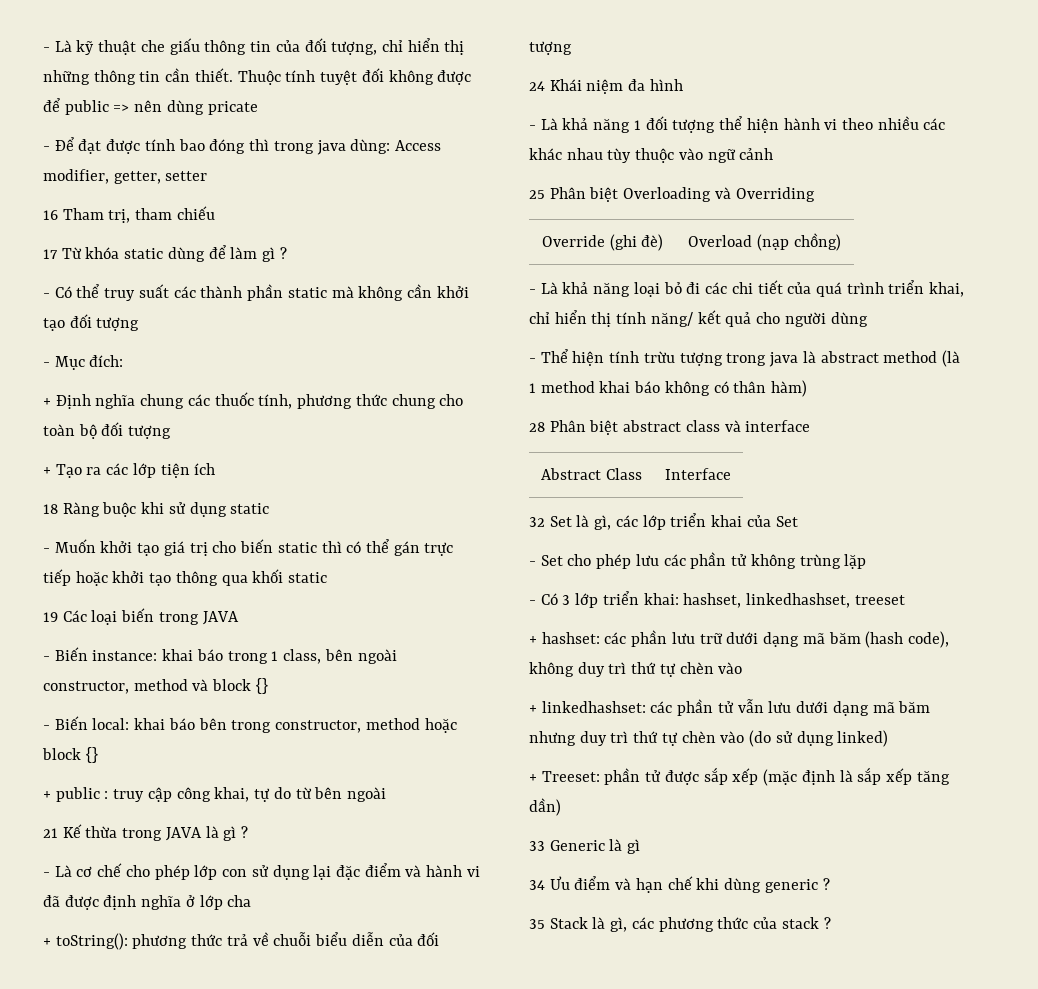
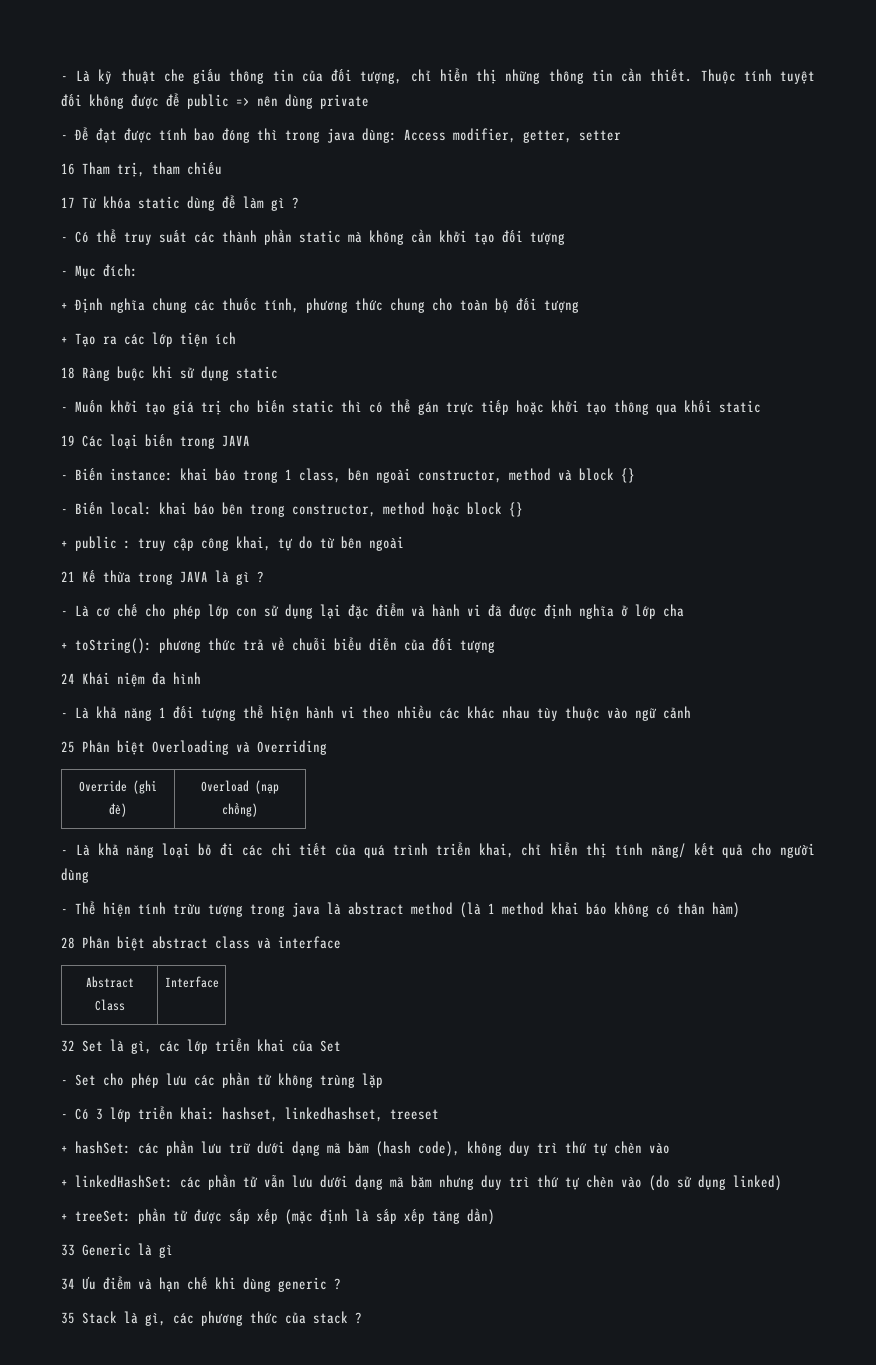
- Thuộc tính tuyệt đối không được để public => nên dùng pricate
+ Thuộc tính tuyệt đối không được để public => nên dùng private
- + hashset: các phần lưu trữ dưới dạng mã băm (hash code), không duy trì thứ tự chèn vào
+ + hashSet: các phần lưu trữ dưới dạng mã băm (hash code), không duy trì thứ tự chèn vào
- + linkedhashset: các phần tử vẫn lưu dưới dạng mã băm nhưng duy trì thứ tự chèn vào (do sử dụng linked)
+ + linkedHashSet: các phần tử vẫn lưu dưới dạng mã băm nhưng duy trì thứ tự chèn vào (do sử dụng linked)
- + Treeset: phần tử được sắp xếp (mặc định là sắp xếp tăng dần)
+ + treeSet: phần tử được sắp xếp (mặc định là sắp xếp tăng dần)

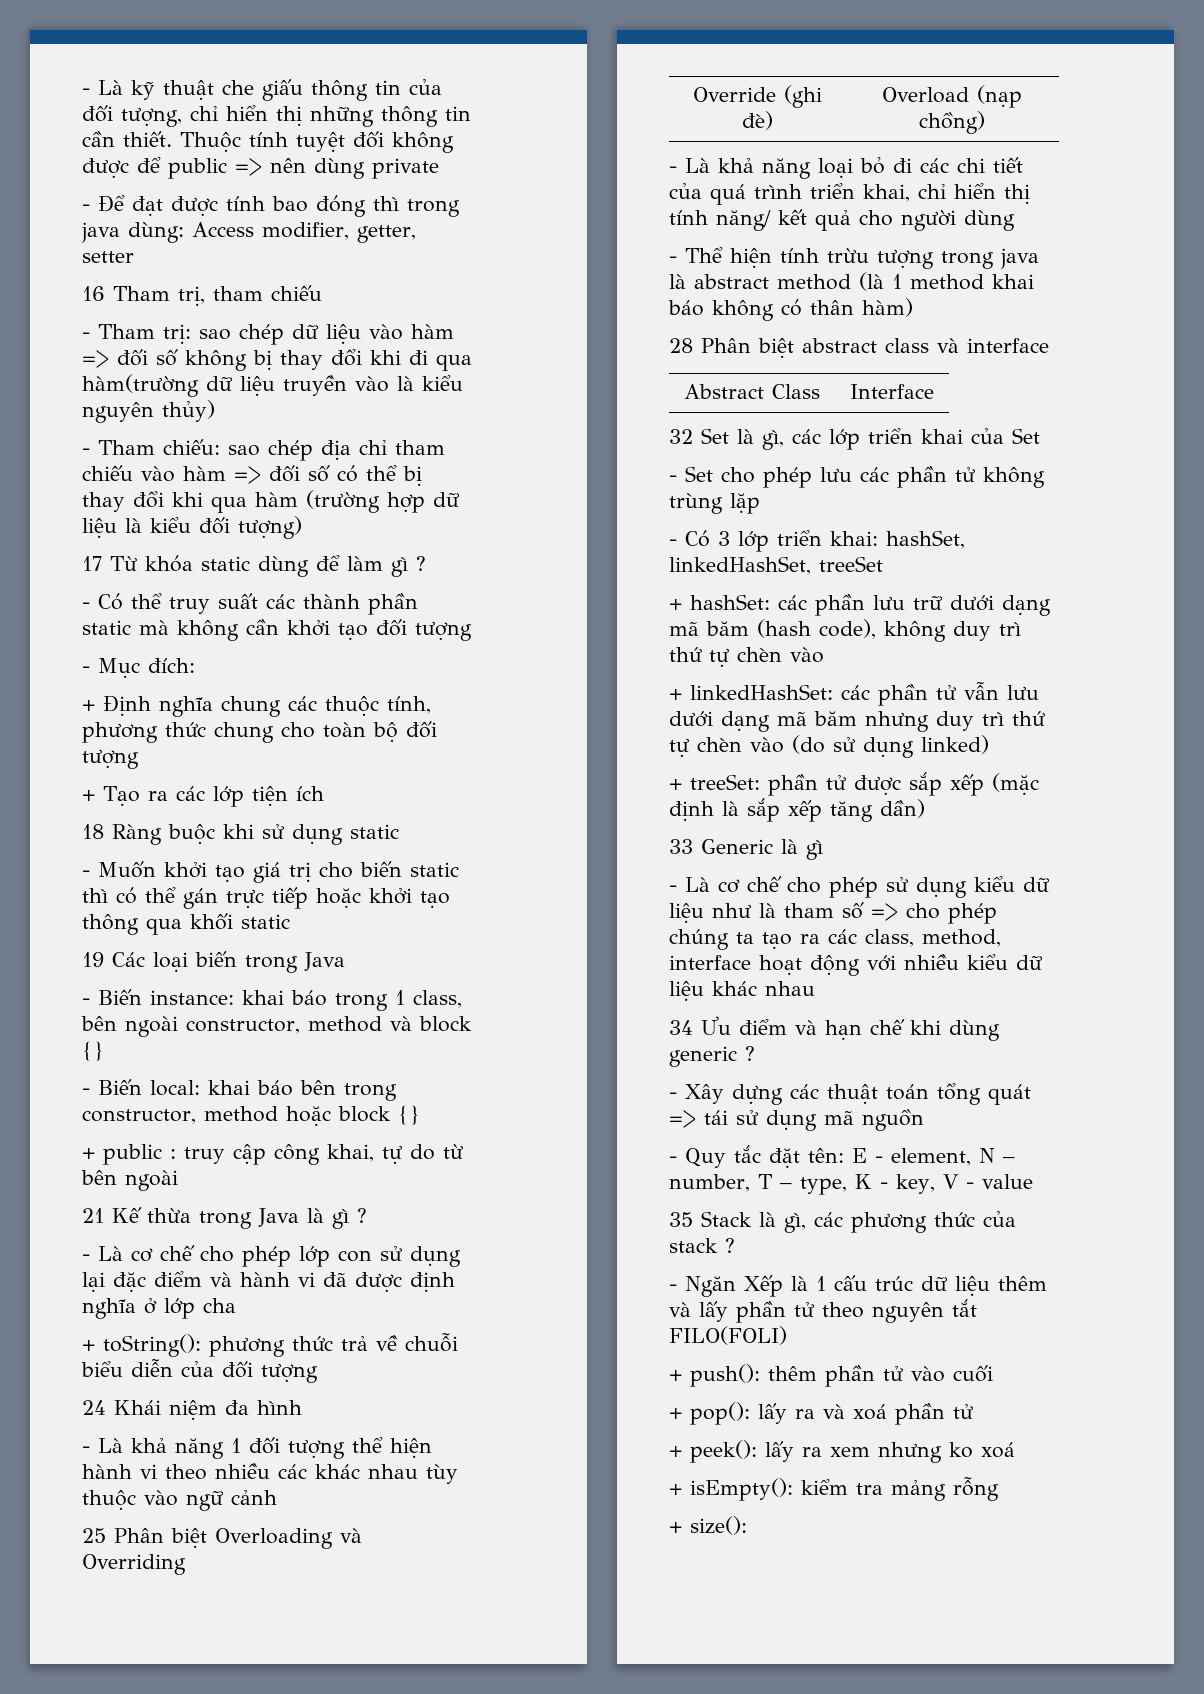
+ - Tham trị: sao chép dữ liệu vào hàm => đối số không bị thay đổi khi đi qua hàm(trường dữ liệu truyền vào là kiểu nguyên thủy)
+ - Tham chiếu: sao chép địa chỉ tham chiếu vào hàm => đối số có thể bị thay đổi khi qua hàm (trường hợp dữ liệu là kiểu đối tượng)
- + Định nghĩa chung các thuốc tính, phương thức chung cho toàn bộ đối tượng
+ + Định nghĩa chung các thuộc tính, phương thức chung cho toàn bộ đối tượng
- 19 Các loại biến trong JAVA
+ 19 Các loại biến trong Java
- 21 Kế thừa trong JAVA là gì ?
+ 21 Kế thừa trong Java là gì ?
- - Có 3 lớp triển khai: hashset, linkedhashset, treeset
+ - Có 3 lớp triển khai: hashSet, linkedHashSet, treeSet
+ - Là cơ chế cho phép sử dụng kiểu dữ liệu như là tham số => cho phép chúng ta tạo ra các class, method, interface hoạt động với nhiều kiểu dữ liệu khác nhau
+ - Xây dựng các thuật toán tổng quát => tái sử dụng mã nguồn
+ - Quy tắc đặt tên: E - element, N – number, T – type, K - key, V - value
+ - Ngăn Xếp là 1 cấu trúc dữ liệu thêm và lấy phần tử theo nguyên tắt FILO(FOLI)
+ + push(): thêm phần tử vào cuối
+ + pop(): lấy ra và xoá phần tử
+ + peek(): lấy ra xem nhưng ko xoá
+ + isEmpty(): kiểm tra mảng rỗng
+ + size():

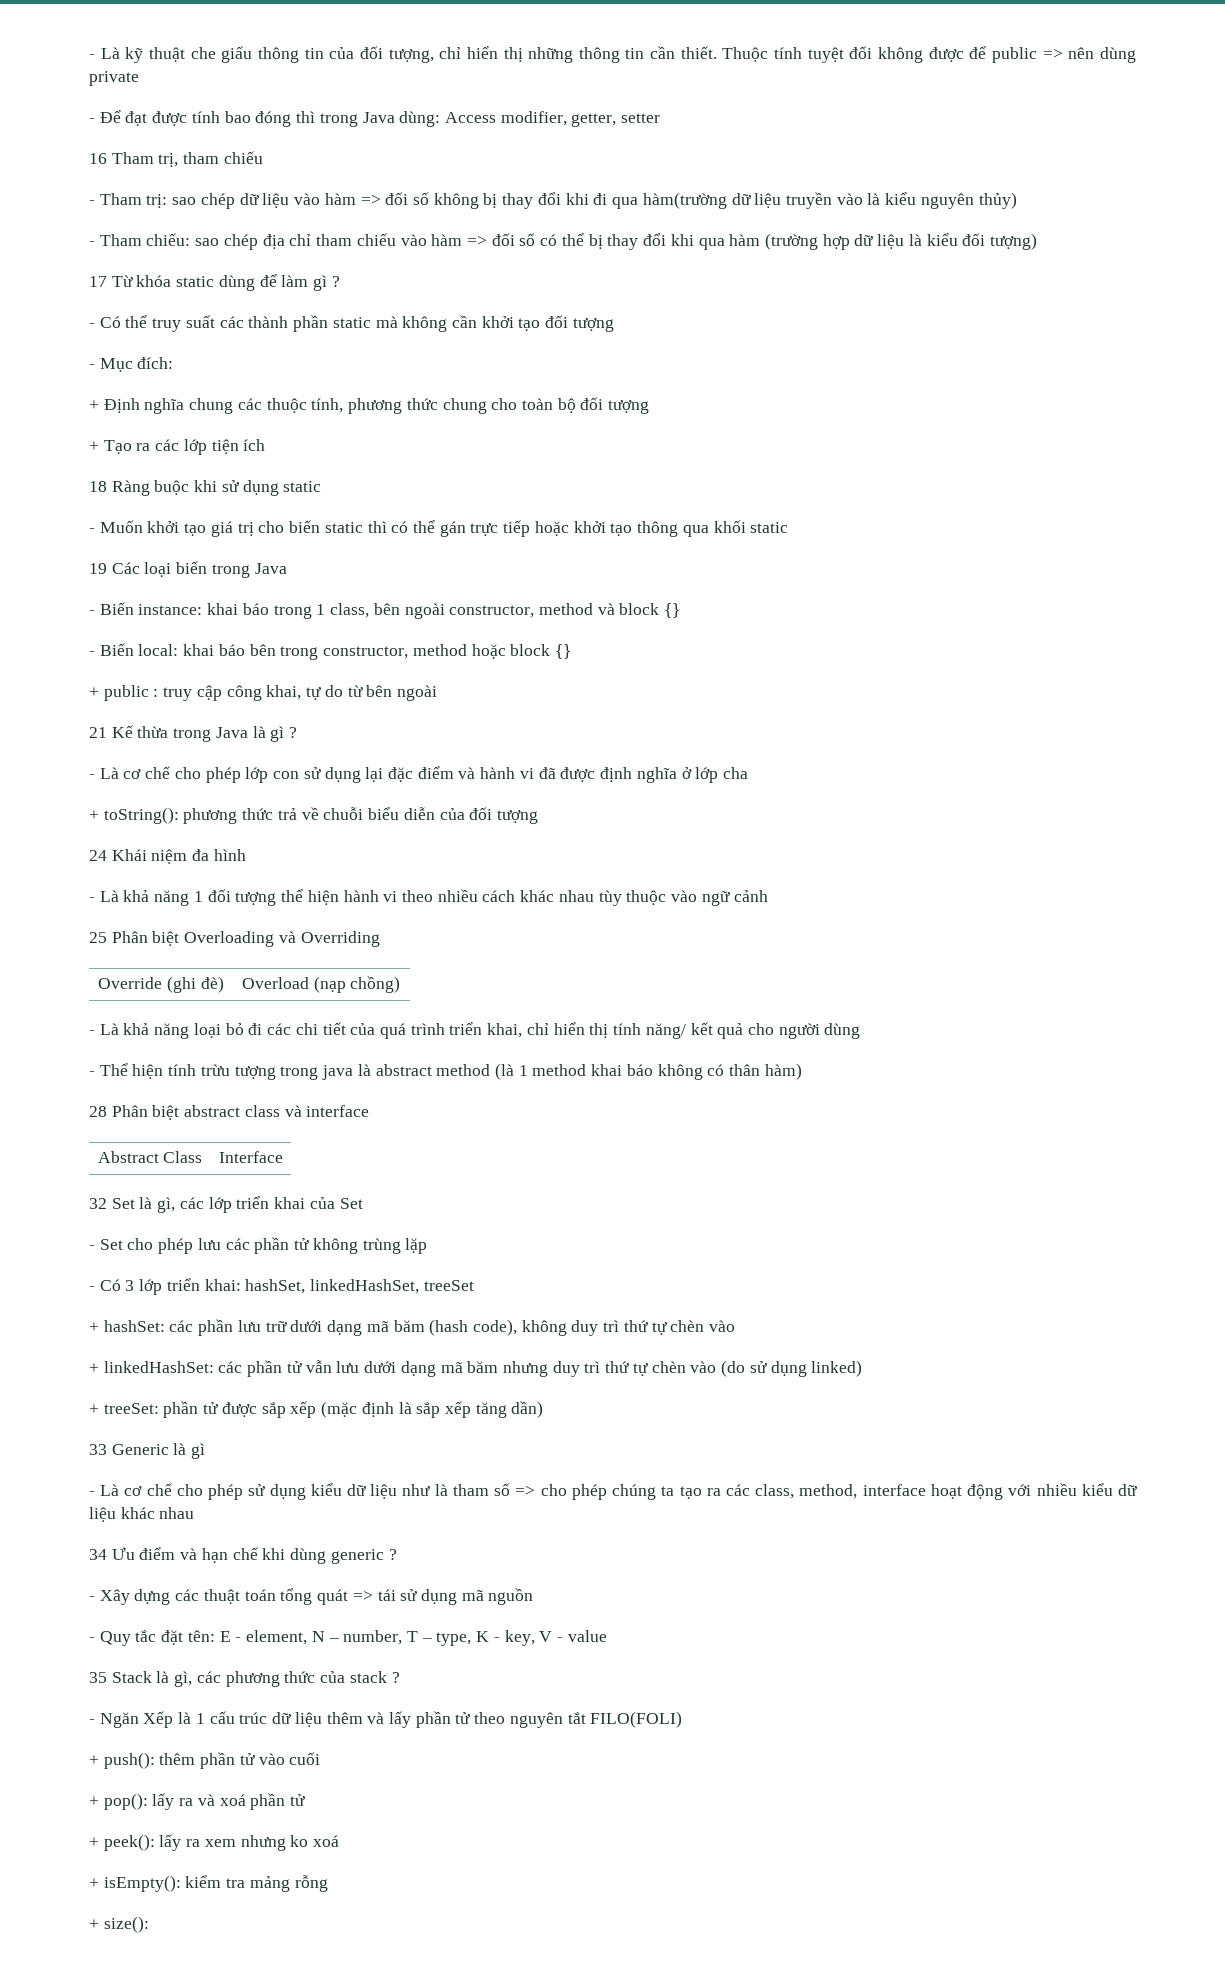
- - Để đạt được tính bao đóng thì trong java dùng: Access modifier, getter, setter
+ - Để đạt được tính bao đóng thì trong Java dùng: Access modifier, getter, setter
- - Là khả năng 1 đối tượng thể hiện hành vi theo nhiều các khác nhau tùy thuộc vào ngữ cảnh
+ - Là khả năng 1 đối tượng thể hiện hành vi theo nhiều cách khác nhau tùy thuộc vào ngữ cảnh

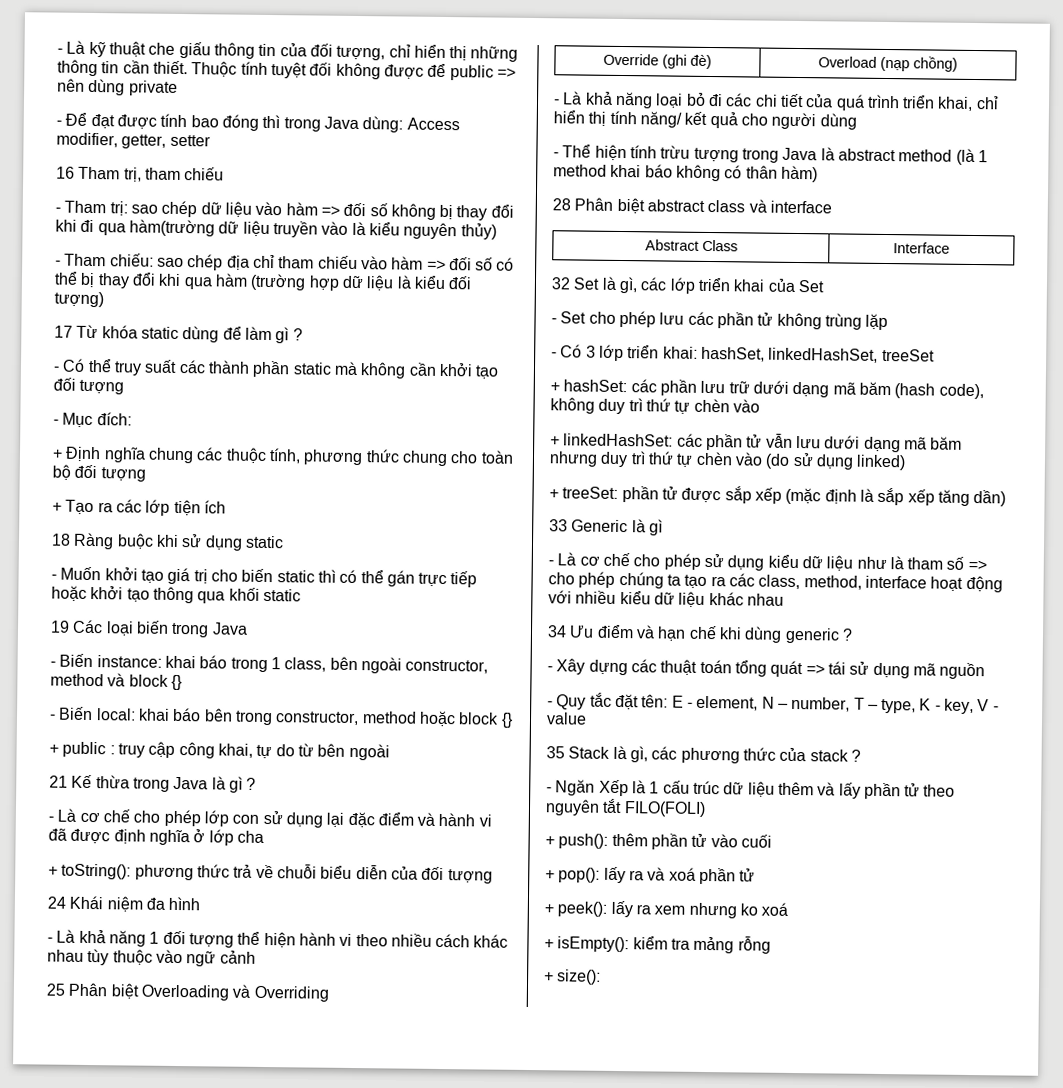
- - Thể hiện tính trừu tượng trong java là abstract method (là 1 method khai báo không có thân hàm)
+ - Thể hiện tính trừu tượng trong Java là abstract method (là 1 method khai báo không có thân hàm)

